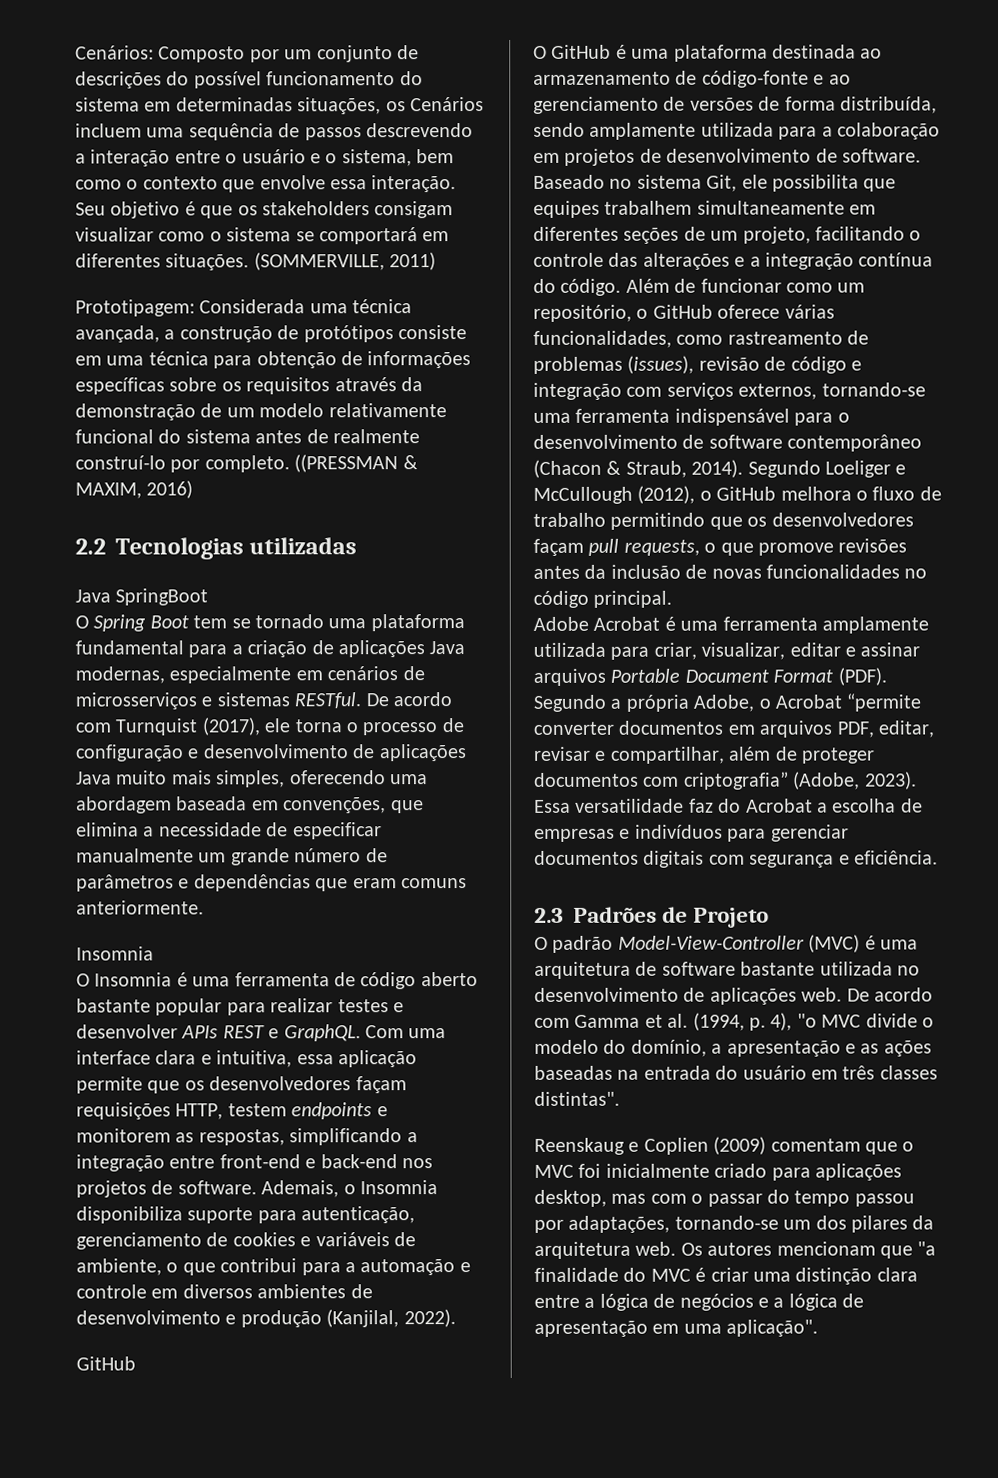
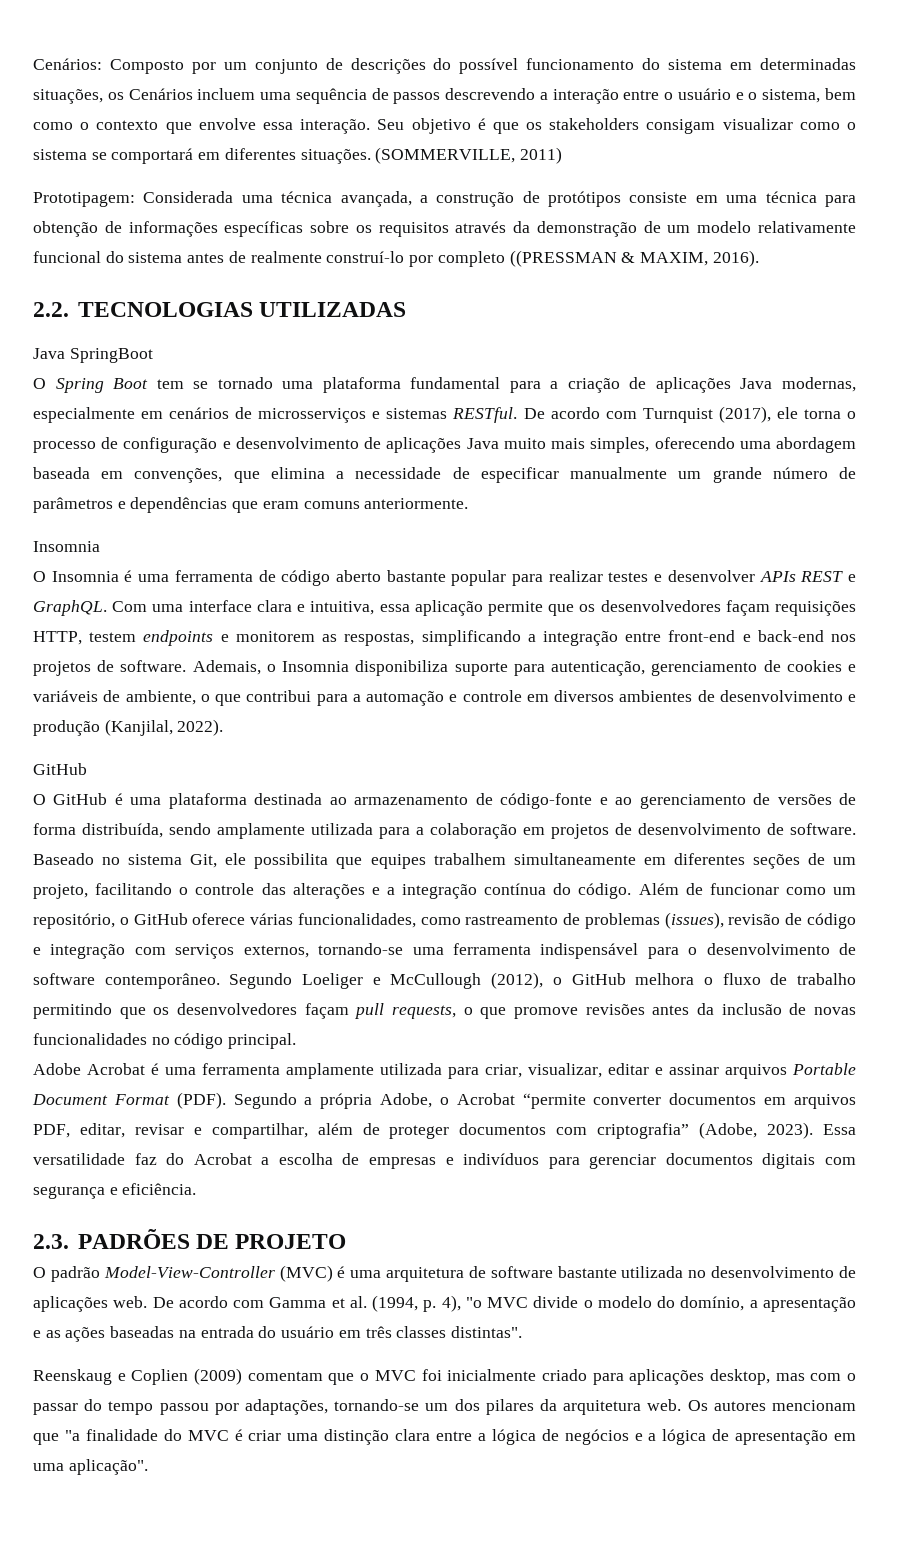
- Prototipagem: Considerada uma técnica avançada, a construção de protótipos consiste em uma técnica para obtenção de informações específicas sobre os requisitos através da demonstração de um modelo relativamente funcional do sistema antes de realmente construí-lo por completo. ((PRESSMAN & MAXIM, 2016)
- 2.2 Tecnologias utilizadas
+ Prototipagem: Considerada uma técnica avançada, a construção de protótipos consiste em uma técnica para obtenção de informações específicas sobre os requisitos através da demonstração de um modelo relativamente funcional do sistema antes de realmente construí-lo por completo ((PRESSMAN & MAXIM, 2016).
+ 2.2. TECNOLOGIAS UTILIZADAS
- Além de funcionar como um repositório, o GitHub oferece várias funcionalidades, como rastreamento de problemas (issues), revisão de código e integração com serviços externos, tornando-se uma ferramenta indispensável para o desenvolvimento de software contemporâneo (Chacon & Straub, 2014).
+ Além de funcionar como um repositório, o GitHub oferece várias funcionalidades, como rastreamento de problemas (issues), revisão de código e integração com serviços externos, tornando-se uma ferramenta indispensável para o desenvolvimento de software contemporâneo.
- 2.3 Padrões de Projeto
+ 2.3. PADRÕES DE PROJETO

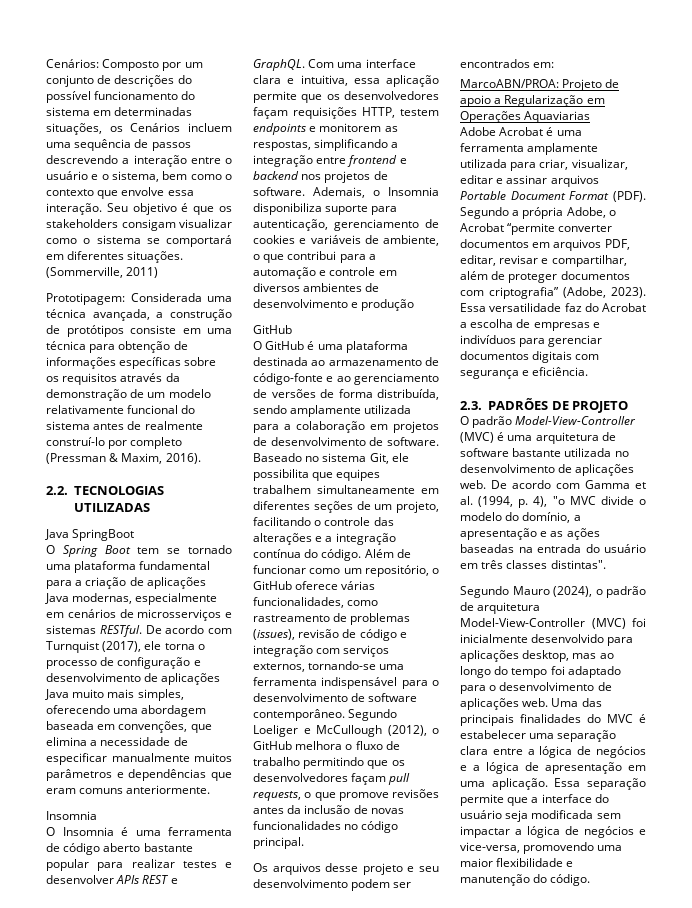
- (SOMMERVILLE, 2011)
+ (Sommerville, 2011)
- Prototipagem: Considerada uma técnica avançada, a construção de protótipos consiste em uma técnica para obtenção de informações específicas sobre os requisitos através da demonstração de um modelo relativamente funcional do sistema antes de realmente construí-lo por completo ((PRESSMAN & MAXIM, 2016).
+ Prototipagem: Considerada uma técnica avançada, a construção de protótipos consiste em uma técnica para obtenção de informações específicas sobre os requisitos através da demonstração de um modelo relativamente funcional do sistema antes de realmente construí-lo por completo (Pressman & Maxim, 2016).
- De acordo com Turnquist (2017), ele torna o processo de configuração e desenvolvimento de aplicações Java muito mais simples, oferecendo uma abordagem baseada em convenções, que elimina a necessidade de especificar manualmente um grande número de parâmetros e dependências que eram comuns anteriormente.
+ De acordo com Turnquist (2017), ele torna o processo de configuração e desenvolvimento de aplicações Java muito mais simples, oferecendo uma abordagem baseada em convenções, que elimina a necessidade de especificar manualmente muitos parâmetros e dependências que eram comuns anteriormente.
- Com uma interface clara e intuitiva, essa aplicação permite que os desenvolvedores façam requisições HTTP, testem endpoints e monitorem as respostas, simplificando a integração entre front-end e back-end nos projetos de software.
+ Com uma interface clara e intuitiva, essa aplicação permite que os desenvolvedores façam requisições HTTP, testem endpoints e monitorem as respostas, simplificando a integração entre frontend e backend nos projetos de software.
- Ademais, o Insomnia disponibiliza suporte para autenticação, gerenciamento de cookies e variáveis de ambiente, o que contribui para a automação e controle em diversos ambientes de desenvolvimento e produção (Kanjilal, 2022).
+ Ademais, o Insomnia disponibiliza suporte para autenticação, gerenciamento de cookies e variáveis de ambiente, o que contribui para a automação e controle em diversos ambientes de desenvolvimento e produção
+ Os arquivos desse projeto e seu desenvolvimento podem ser encontrados em:
+ MarcoABN/PROA: Projeto de apoio a Regularização em Operações Aquaviarias
- Reenskaug e Coplien (2009) comentam que o MVC foi inicialmente criado para aplicações desktop, mas com o passar do tempo passou por adaptações, tornando-se um dos pilares da arquitetura web. Os autores mencionam que "a finalidade do MVC é criar uma distinção clara entre a lógica de negócios e a lógica de apresentação em uma aplicação".
+ Segundo Mauro (2024), o padrão de arquitetura Model-View-Controller (MVC) foi inicialmente desenvolvido para aplicações desktop, mas ao longo do tempo foi adaptado para o desenvolvimento de aplicações web. Uma das principais finalidades do MVC é estabelecer uma separação clara entre a lógica de negócios e a lógica de apresentação em uma aplicação. Essa separação permite que a interface do usuário seja modificada sem impactar a lógica de negócios e vice-versa, promovendo uma maior flexibilidade e manutenção do código.

